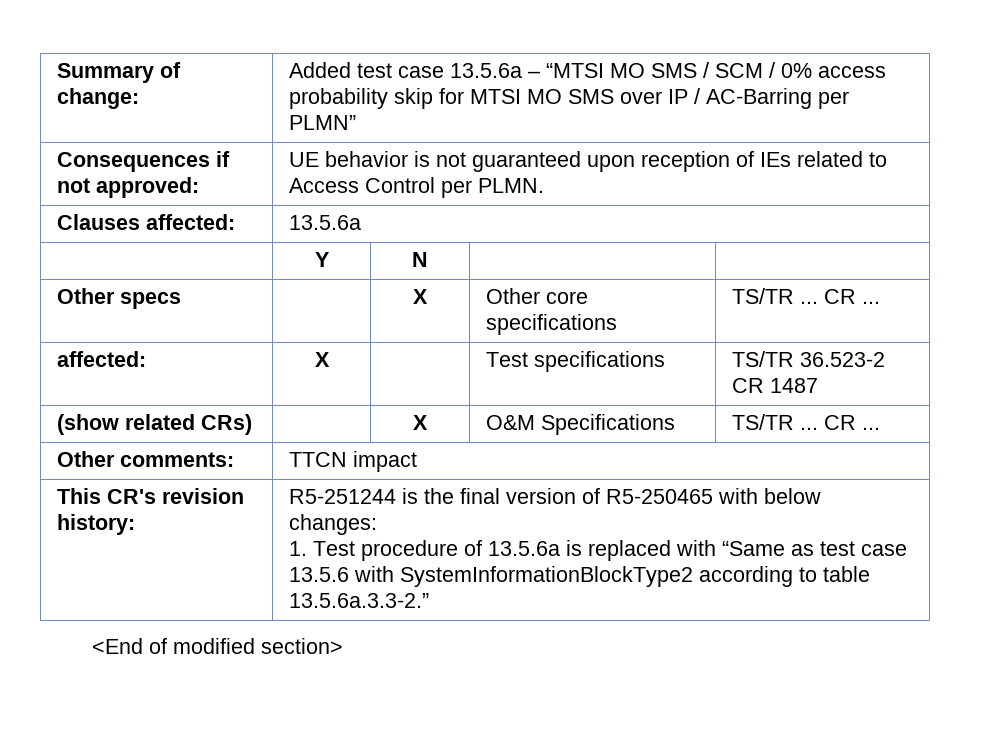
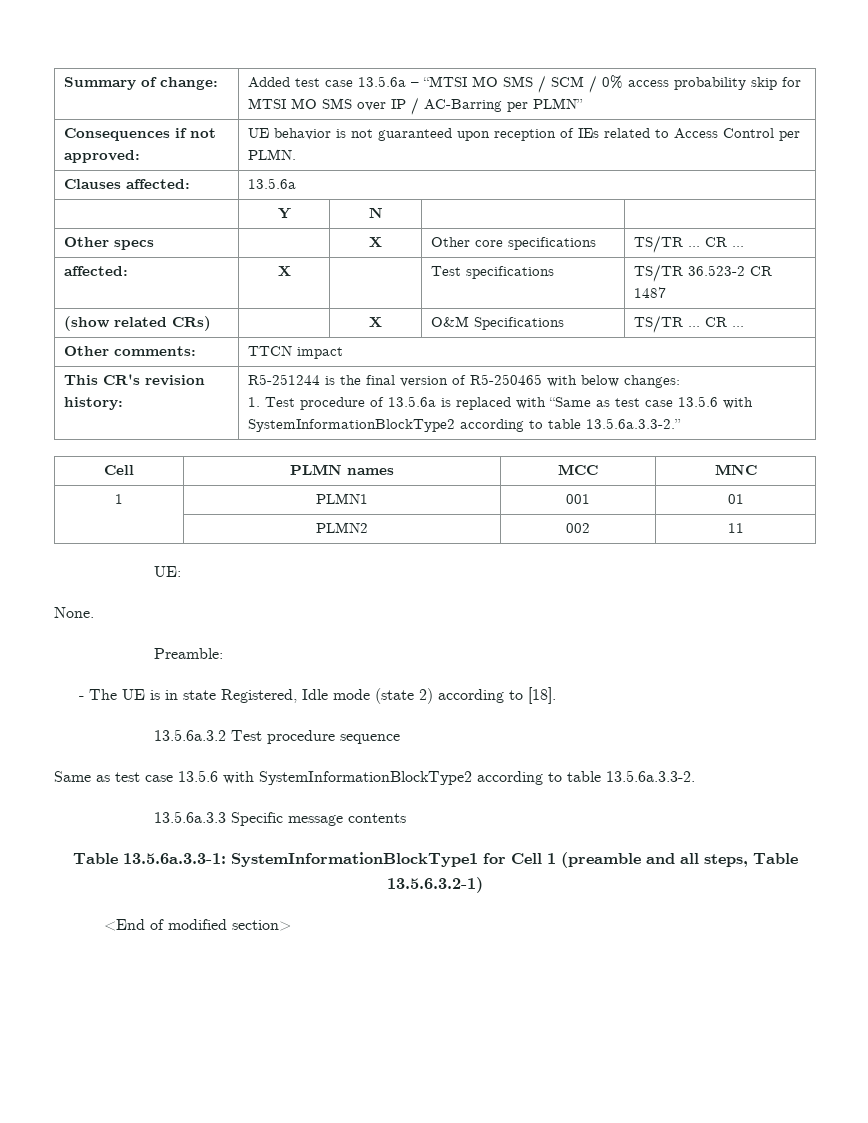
+ Cell | PLMN names | MCC | MNC
+ 1 | PLMN1 | 001 | 01
+ | PLMN2 | 002 | 11
+ UE:
+ None.
+ Preamble:
+ - The UE is in state Registered, Idle mode (state 2) according to [18].
+ 13.5.6a.3.2 Test procedure sequence
+ Same as test case 13.5.6 with SystemInformationBlockType2 according to table 13.5.6a.3.3-2.
+ 13.5.6a.3.3 Specific message contents
+ Table 13.5.6a.3.3-1: SystemInformationBlockType1 for Cell 1 (preamble and all steps, Table 13.5.6.3.2-1)

